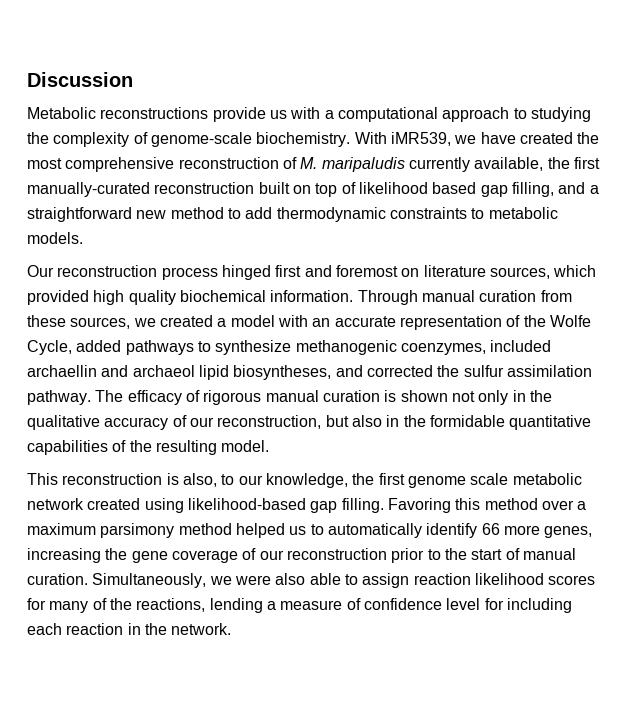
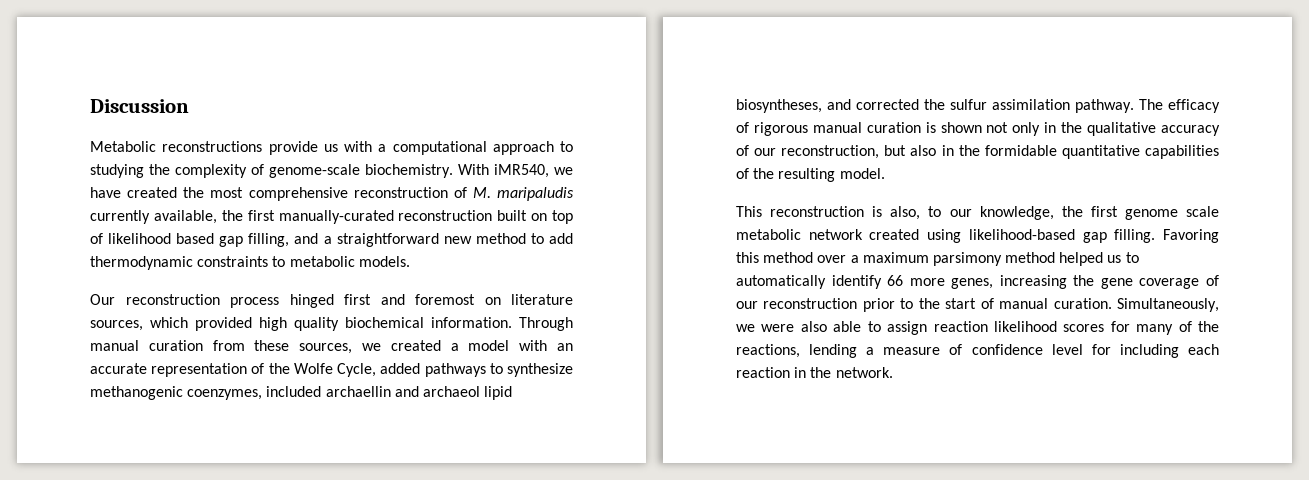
- With iMR539, we have created the most comprehensive reconstruction of M. maripaludis currently available, the first manually-curated reconstruction built on top of likelihood based gap filling, and a straightforward new method to add thermodynamic constraints to metabolic models.
+ With iMR540, we have created the most comprehensive reconstruction of M. maripaludis currently available, the first manually-curated reconstruction built on top of likelihood based gap filling, and a straightforward new method to add thermodynamic constraints to metabolic models.

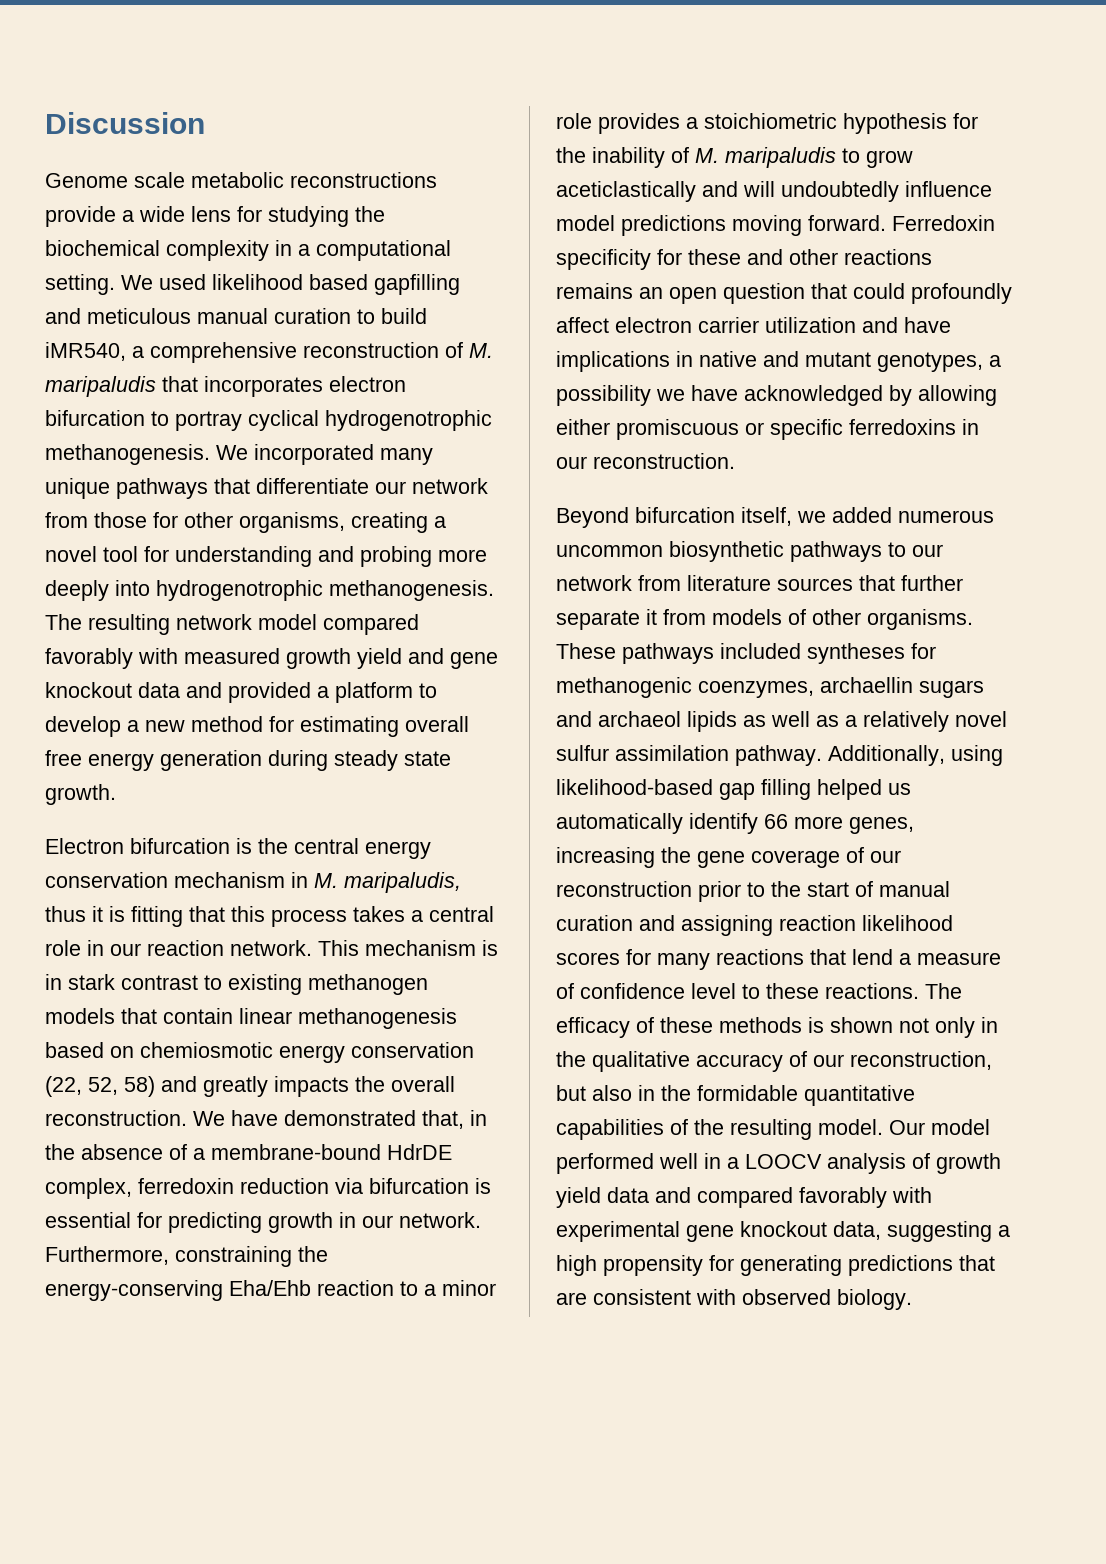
- Metabolic reconstructions provide us with a computational approach to studying the complexity of genome-scale biochemistry. With iMR540, we have created the most comprehensive reconstruction of M. maripaludis currently available, the first manually-curated reconstruction built on top of likelihood based gap filling, and a straightforward new method to add thermodynamic constraints to metabolic models.
- Our reconstruction process hinged first and foremost on literature sources, which provided high quality biochemical information. Through manual curation from these sources, we created a model with an accurate representation of the Wolfe Cycle, added pathways to synthesize methanogenic coenzymes, included archaellin and archaeol lipid biosyntheses, and corrected the sulfur assimilation pathway. The efficacy of rigorous manual curation is shown not only in the qualitative accuracy of our reconstruction, but also in the formidable quantitative capabilities of the resulting model.
- This reconstruction is also, to our knowledge, the first genome scale metabolic network created using likelihood-based gap filling. Favoring this method over a maximum parsimony method helped us to automatically identify 66 more genes, increasing the gene coverage of our reconstruction prior to the start of manual curation. Simultaneously, we were also able to assign reaction likelihood scores for many of the reactions, lending a measure of confidence level for including each reaction in the network.
+ Genome scale metabolic reconstructions provide a wide lens for studying the biochemical complexity in a computational setting. We used likelihood based gapfilling and meticulous manual curation to build iMR540, a comprehensive reconstruction of M. maripaludis that incorporates electron bifurcation to portray cyclical hydrogenotrophic methanogenesis. We incorporated many unique pathways that differentiate our network from those for other organisms, creating a novel tool for understanding and probing more deeply into hydrogenotrophic methanogenesis. The resulting network model compared favorably with measured growth yield and gene knockout data and provided a platform to develop a new method for estimating overall free energy generation during steady state growth.
+ Electron bifurcation is the central energy conservation mechanism in M. maripaludis, thus it is fitting that this process takes a central role in our reaction network. This mechanism is in stark contrast to existing methanogen models that contain linear methanogenesis based on chemiosmotic energy conservation (22, 52, 58) and greatly impacts the overall reconstruction. We have demonstrated that, in the absence of a membrane-bound HdrDE complex, ferredoxin reduction via bifurcation is essential for predicting growth in our network. Furthermore, constraining the energy-conserving Eha/Ehb reaction to a minor role provides a stoichiometric hypothesis for the inability of M. maripaludis to grow aceticlastically and will undoubtedly influence model predictions moving forward. Ferredoxin specificity for these and other reactions remains an open question that could profoundly affect electron carrier utilization and have implications in native and mutant genotypes, a possibility we have acknowledged by allowing either promiscuous or specific ferredoxins in our reconstruction.
+ Beyond bifurcation itself, we added numerous uncommon biosynthetic pathways to our network from literature sources that further separate it from models of other organisms. These pathways included syntheses for methanogenic coenzymes, archaellin sugars and archaeol lipids as well as a relatively novel sulfur assimilation pathway. Additionally, using likelihood-based gap filling helped us automatically identify 66 more genes, increasing the gene coverage of our reconstruction prior to the start of manual curation and assigning reaction likelihood scores for many reactions that lend a measure of confidence level to these reactions. The efficacy of these methods is shown not only in the qualitative accuracy of our reconstruction, but also in the formidable quantitative capabilities of the resulting model. Our model performed well in a LOOCV analysis of growth yield data and compared favorably with experimental gene knockout data, suggesting a high propensity for generating predictions that are consistent with observed biology.

